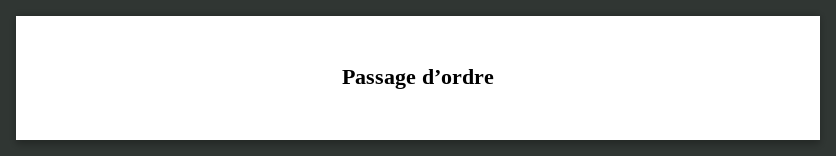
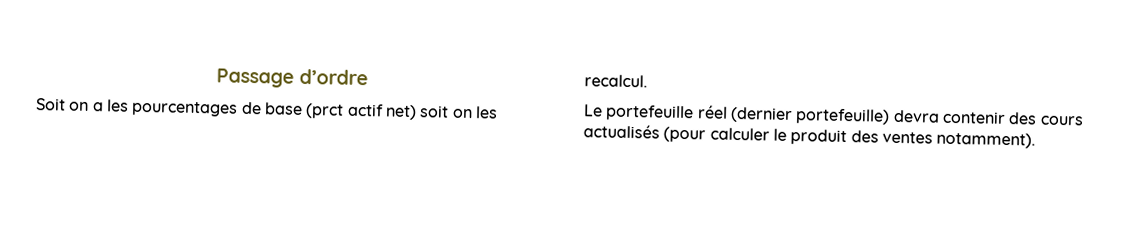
+ Soit on a les pourcentages de base (prct actif net) soit on les recalcul.
+ Le portefeuille réel (dernier portefeuille) devra contenir des cours actualisés (pour calculer le produit des ventes notamment).

